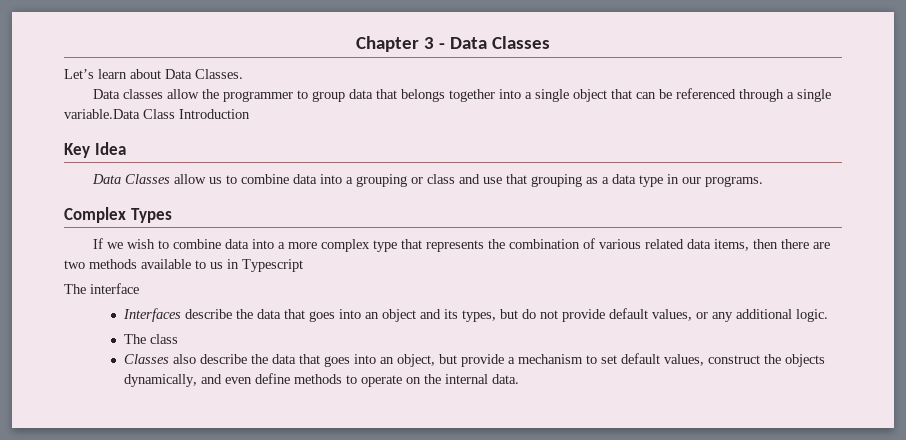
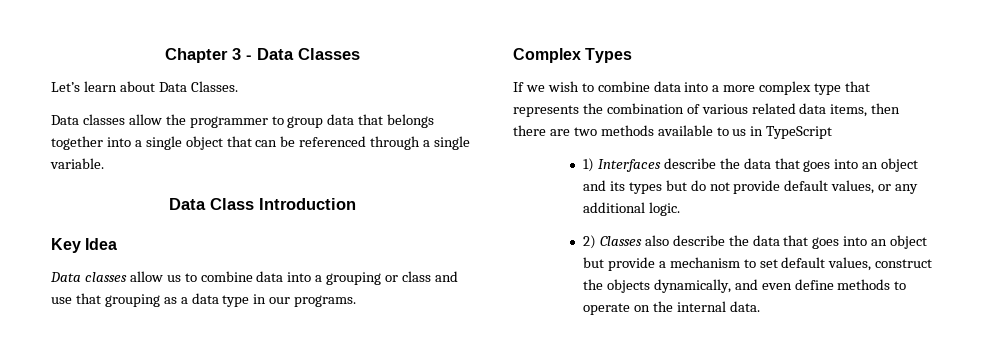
- Data classes allow the programmer to group data that belongs together into a single object that can be referenced through a single variable.Data Class Introduction
+ Data classes allow the programmer to group data that belongs together into a single object that can be referenced through a single variable.
+ Data Class Introduction
- Data Classes allow us to combine data into a grouping or class and use that grouping as a data type in our programs.
+ Data classes allow us to combine data into a grouping or class and use that grouping as a data type in our programs.
- If we wish to combine data into a more complex type that represents the combination of various related data items, then there are two methods available to us in Typescript
- The interface
- Interfaces describe the data that goes into an object and its types, but do not provide default values, or any additional logic.
+ If we wish to combine data into a more complex type that represents the combination of various related data items, then there are two methods available to us in TypeScript
+ 1) Interfaces describe the data that goes into an object and its types but do not provide default values, or any additional logic.
- The class
- Classes also describe the data that goes into an object, but provide a mechanism to set default values, construct the objects dynamically, and even define methods to operate on the internal data.
+ 2) Classes also describe the data that goes into an object but provide a mechanism to set default values, construct the objects dynamically, and even define methods to operate on the internal data.

